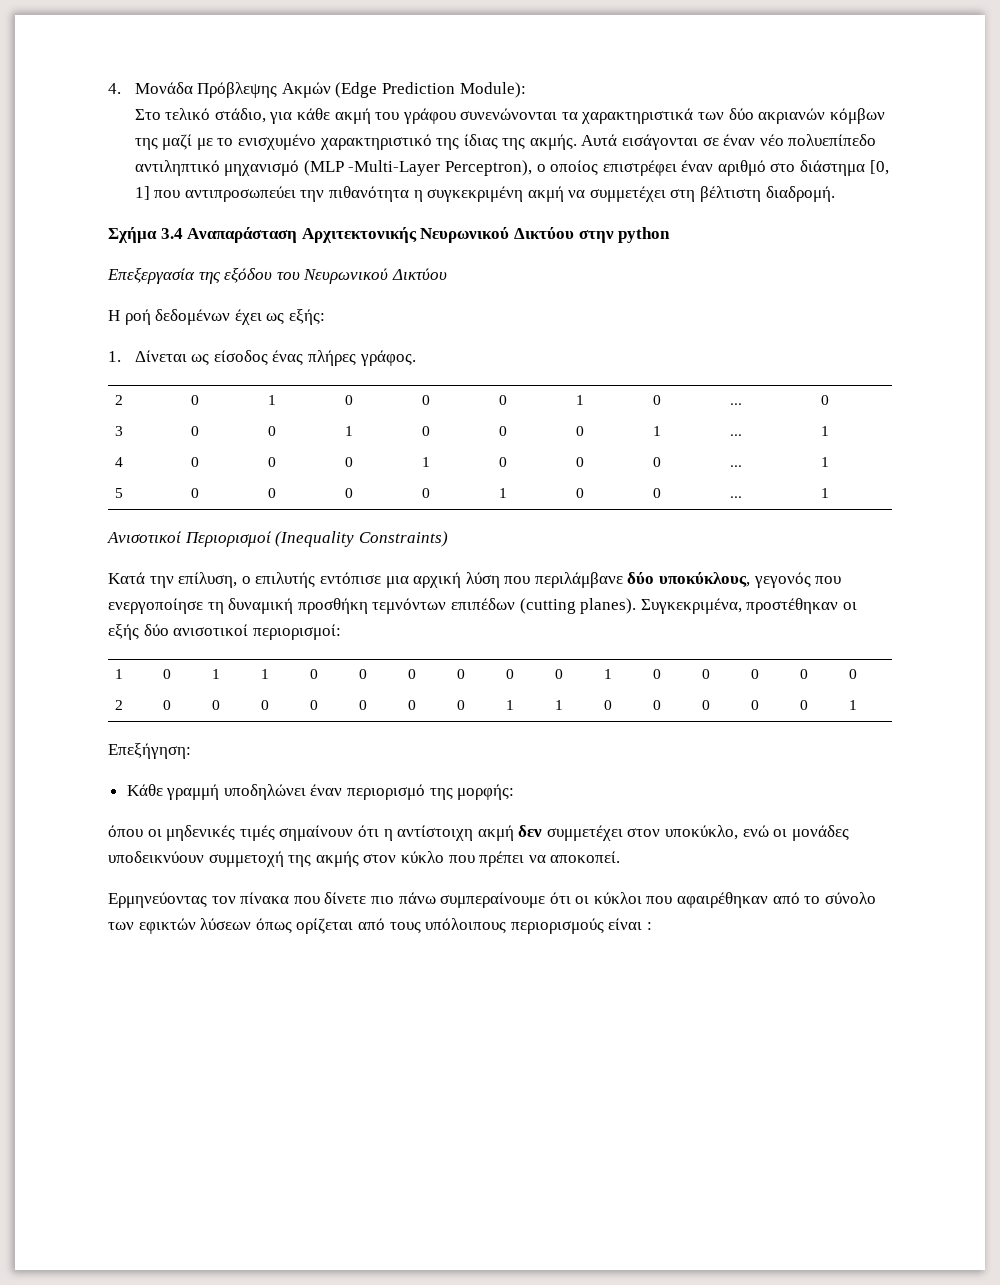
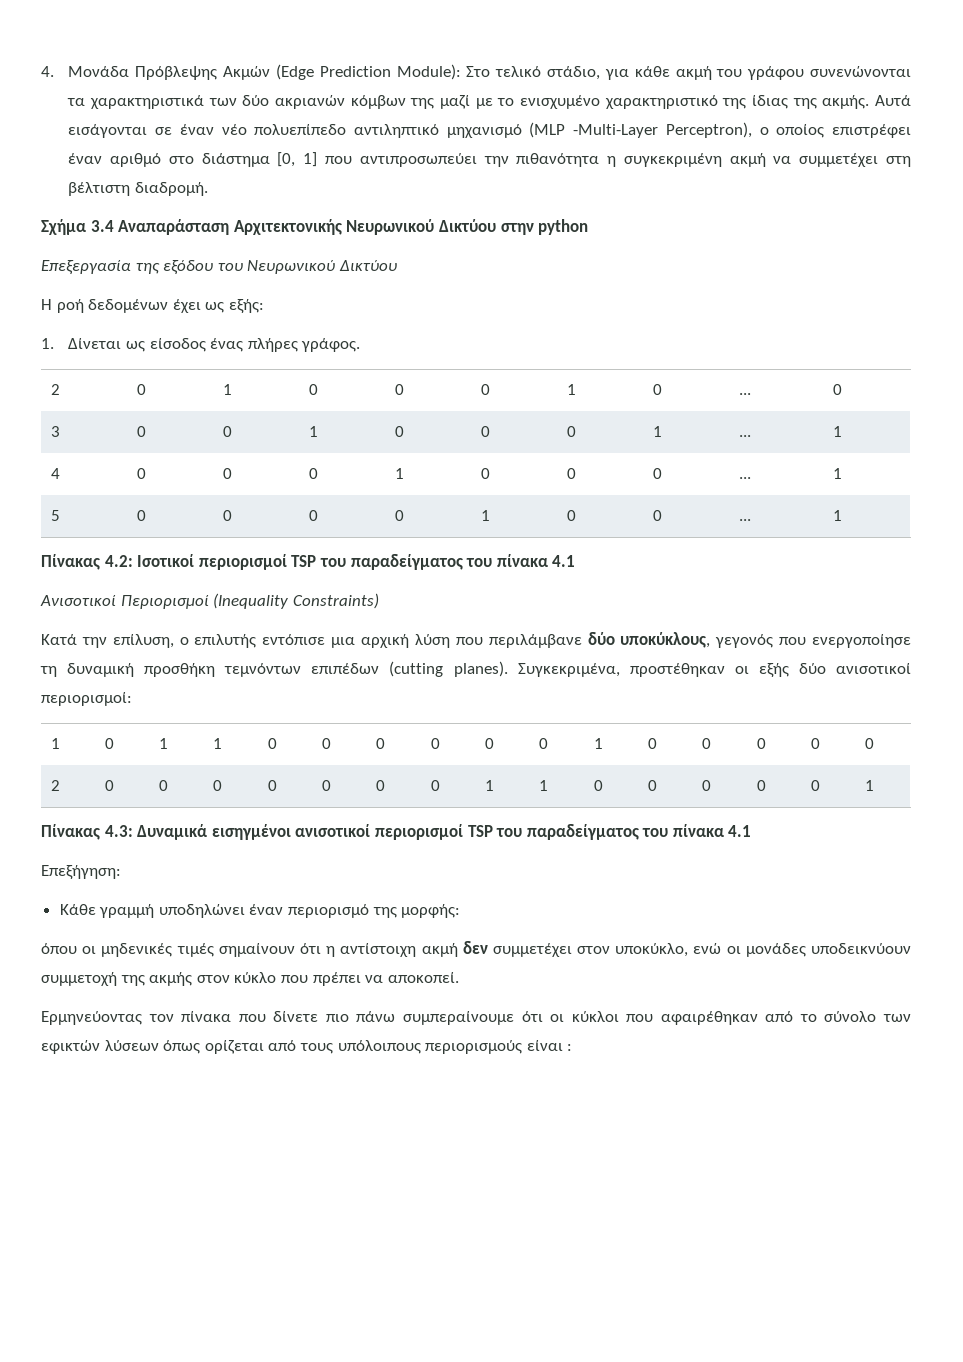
- 4. Μονάδα Πρόβλεψης Ακμών (Edge Prediction Module):
- Στο τελικό στάδιο, για κάθε ακμή του γράφου συνενώνονται τα χαρακτηριστικά των δύο ακριανών κόμβων της μαζί με το ενισχυμένο χαρακτηριστικό της ίδιας της ακμής.
+ 4. Μονάδα Πρόβλεψης Ακμών (Edge Prediction Module): Στο τελικό στάδιο, για κάθε ακμή του γράφου συνενώνονται τα χαρακτηριστικά των δύο ακριανών κόμβων της μαζί με το ενισχυμένο χαρακτηριστικό της ίδιας της ακμής.
+ Πίνακας 4.2: Ισοτικοί περιορισμοί TSP του παραδείγματος του πίνακα 4.1
+ Πίνακας 4.3: Δυναμικά εισηγμένοι ανισοτικοί περιορισμοί TSP του παραδείγματος του πίνακα 4.1

